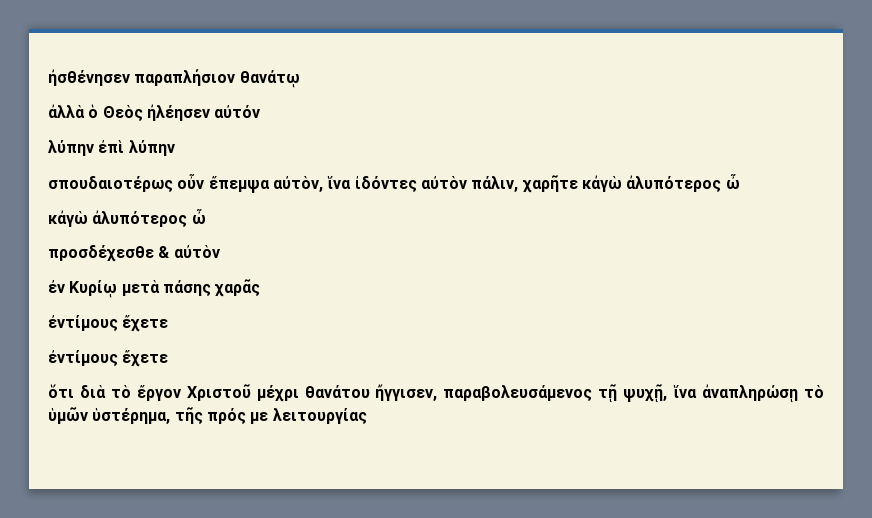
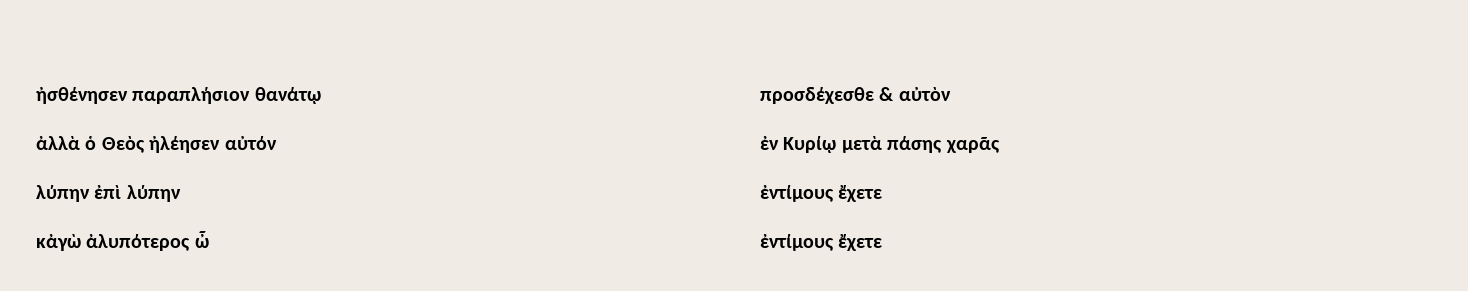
- σπουδαιοτέρως οὖν ἔπεμψα αὐτὸν, ἵνα ἰδόντες αὐτὸν πάλιν, χαρῆτε κἀγὼ ἀλυπότερος ὦ
- ὅτι διὰ τὸ ἔργον Χριστοῦ μέχρι θανάτου ἤγγισεν, παραβολευσάμενος τῇ ψυχῇ, ἵνα ἀναπληρώσῃ τὸ ὑμῶν ὑστέρημα, τῆς πρός με λειτουργίας

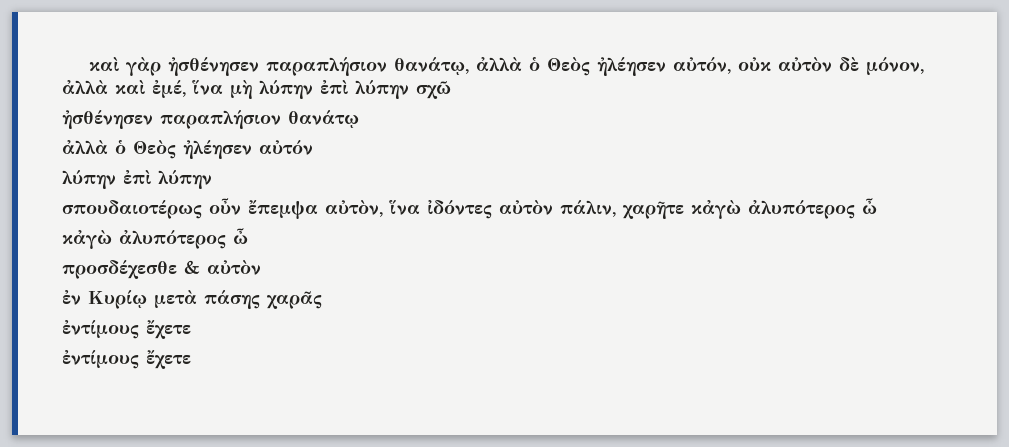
+ καὶ γὰρ ἠσθένησεν παραπλήσιον θανάτῳ, ἀλλὰ ὁ Θεὸς ἠλέησεν αὐτόν, οὐκ αὐτὸν δὲ μόνον, ἀλλὰ καὶ ἐμέ, ἵνα μὴ λύπην ἐπὶ λύπην σχῶ
+ σπουδαιοτέρως οὖν ἔπεμψα αὐτὸν, ἵνα ἰδόντες αὐτὸν πάλιν, χαρῆτε κἀγὼ ἀλυπότερος ὦ

